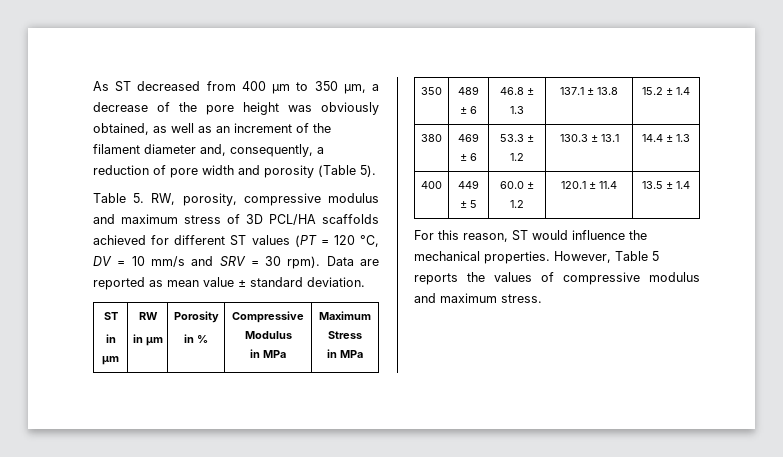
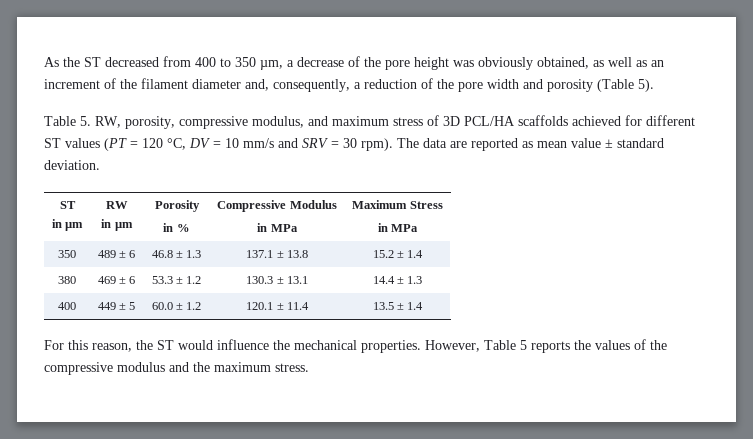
- As ST decreased from 400 µm to 350 µm, a decrease of the pore height was obviously obtained, as well as an increment of the filament diameter and, consequently, a reduction of pore width and porosity (Table 5).
+ As the ST decreased from 400 to 350 µm, a decrease of the pore height was obviously obtained, as well as an increment of the filament diameter and, consequently, a reduction of the pore width and porosity (Table 5).
- Table 5. RW, porosity, compressive modulus and maximum stress of 3D PCL/HA scaffolds achieved for different ST values (PT = 120 °C, DV = 10 mm/s and SRV = 30 rpm).
+ Table 5. RW, porosity, compressive modulus, and maximum stress of 3D PCL/HA scaffolds achieved for different ST values (PT = 120 °C, DV = 10 mm/s and SRV = 30 rpm).
- Data are reported as mean value ± standard deviation.
+ The data are reported as mean value ± standard deviation.
- For this reason, ST would influence the mechanical properties.
+ For this reason, the ST would influence the mechanical properties.
- However, Table 5 reports the values of compressive modulus and maximum stress.
+ However, Table 5 reports the values of the compressive modulus and the maximum stress.

